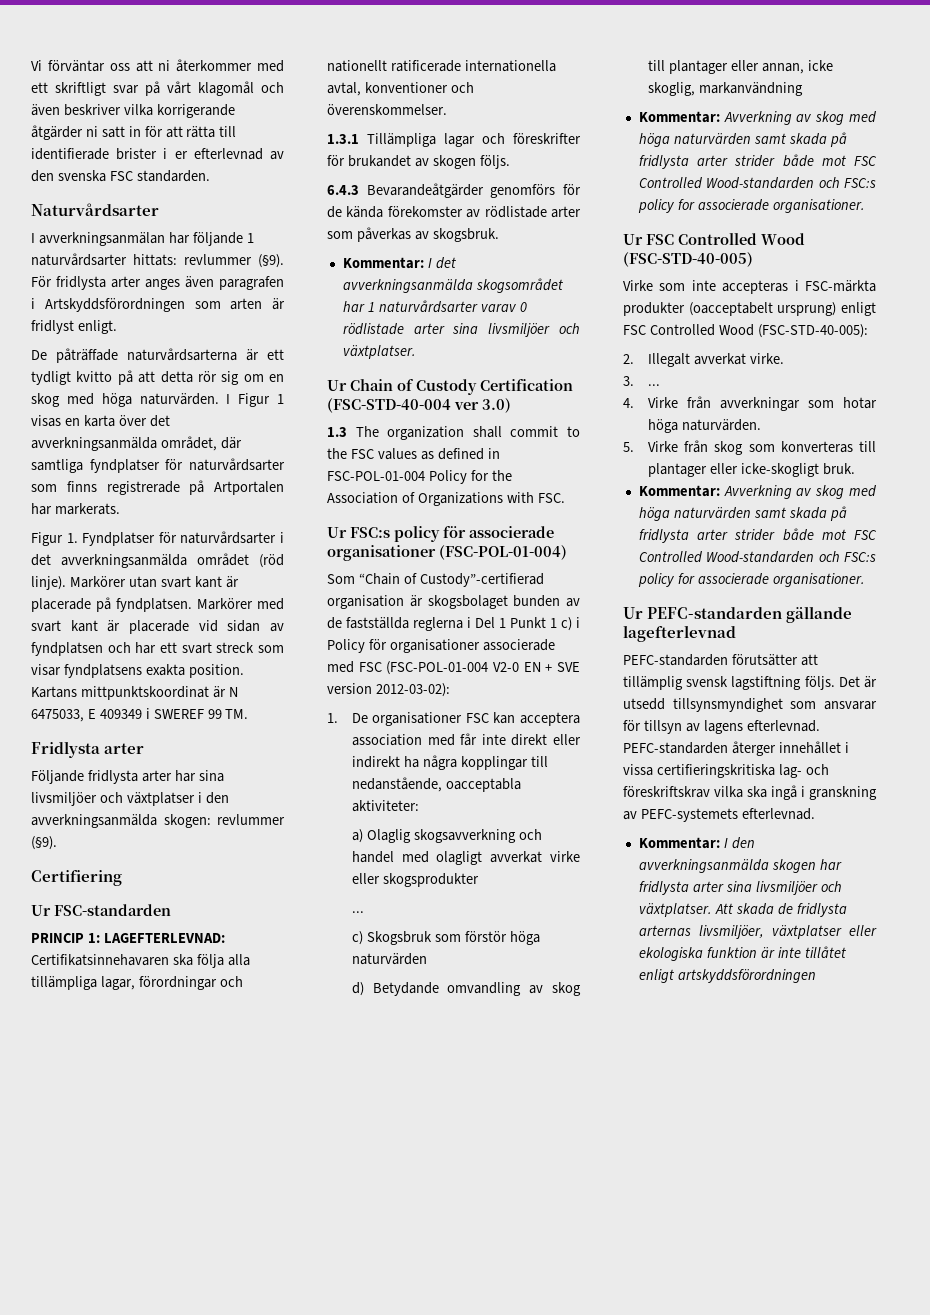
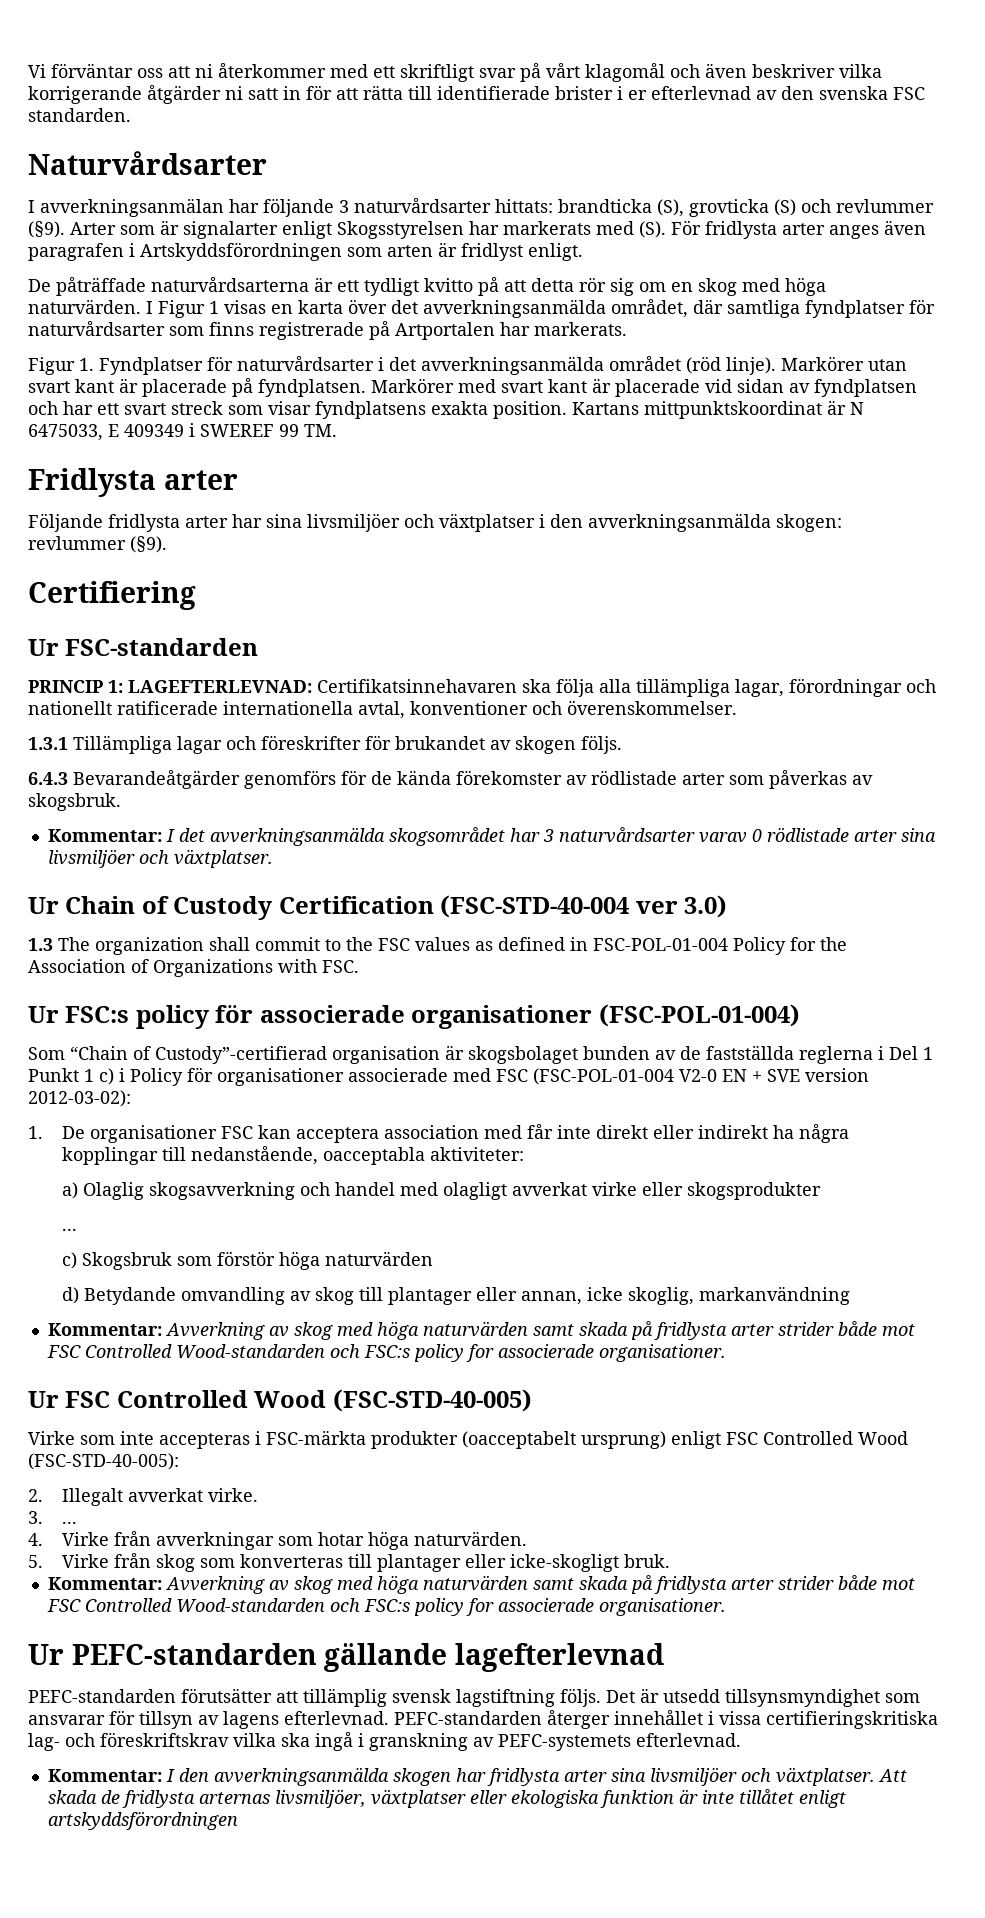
- I avverkningsanmälan har följande 1 naturvårdsarter hittats: revlummer (§9). För fridlysta arter anges även paragrafen i Artskyddsförordningen som arten är fridlyst enligt.
+ I avverkningsanmälan har följande 3 naturvårdsarter hittats: brandticka (S), grovticka (S) och revlummer (§9). Arter som är signalarter enligt Skogsstyrelsen har markerats med (S). För fridlysta arter anges även paragrafen i Artskyddsförordningen som arten är fridlyst enligt.
- Kommentar: I det avverkningsanmälda skogsområdet har 1 naturvårdsarter varav 0 rödlistade arter sina livsmiljöer och växtplatser.
+ Kommentar: I det avverkningsanmälda skogsområdet har 3 naturvårdsarter varav 0 rödlistade arter sina livsmiljöer och växtplatser.

